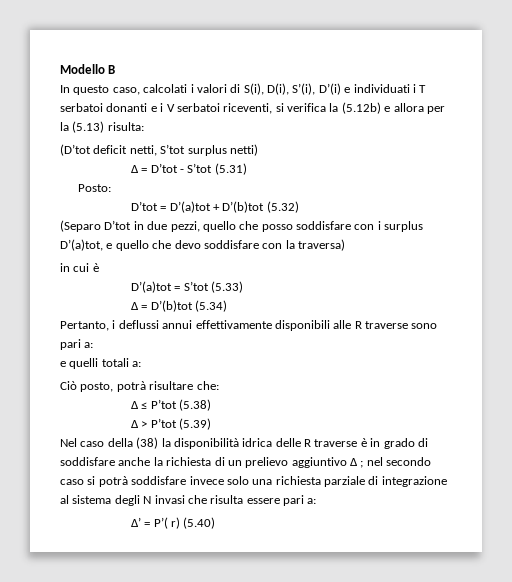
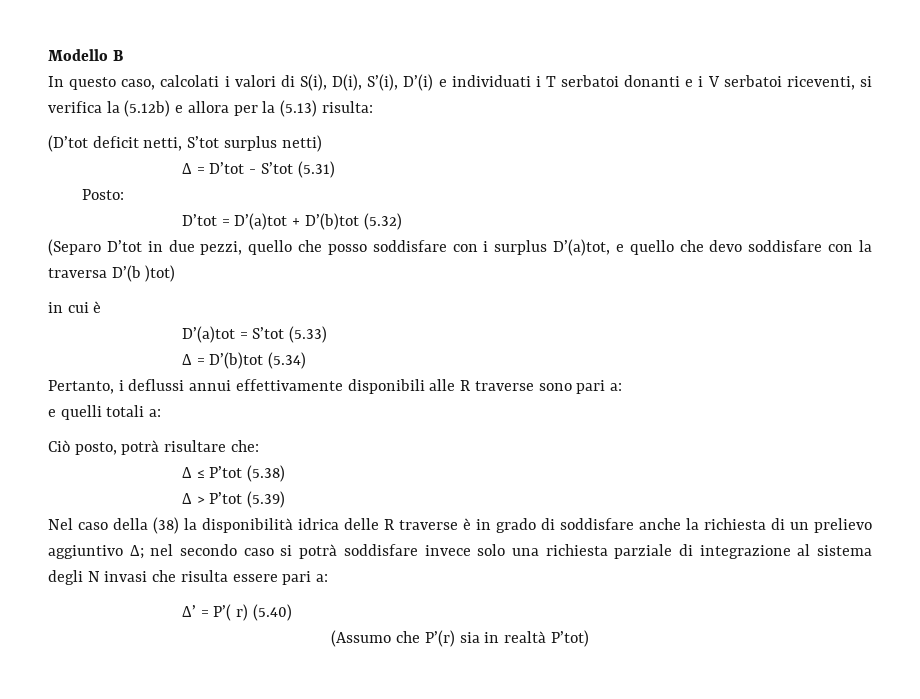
- (Separo D’tot in due pezzi, quello che posso soddisfare con i surplus D’(a)tot, e quello che devo soddisfare con la traversa)
+ (Separo D’tot in due pezzi, quello che posso soddisfare con i surplus D’(a)tot, e quello che devo soddisfare con la traversa D’(b )tot)
- Nel caso della (38) la disponibilità idrica delle R traverse è in grado di soddisfare anche la richiesta di un prelievo aggiuntivo Δ ; nel secondo caso si potrà soddisfare invece solo una richiesta parziale di integrazione al sistema degli N invasi che risulta essere pari a:
+ Nel caso della (38) la disponibilità idrica delle R traverse è in grado di soddisfare anche la richiesta di un prelievo aggiuntivo Δ; nel secondo caso si potrà soddisfare invece solo una richiesta parziale di integrazione al sistema degli N invasi che risulta essere pari a:
+ (Assumo che P’(r) sia in realtà P’tot)

